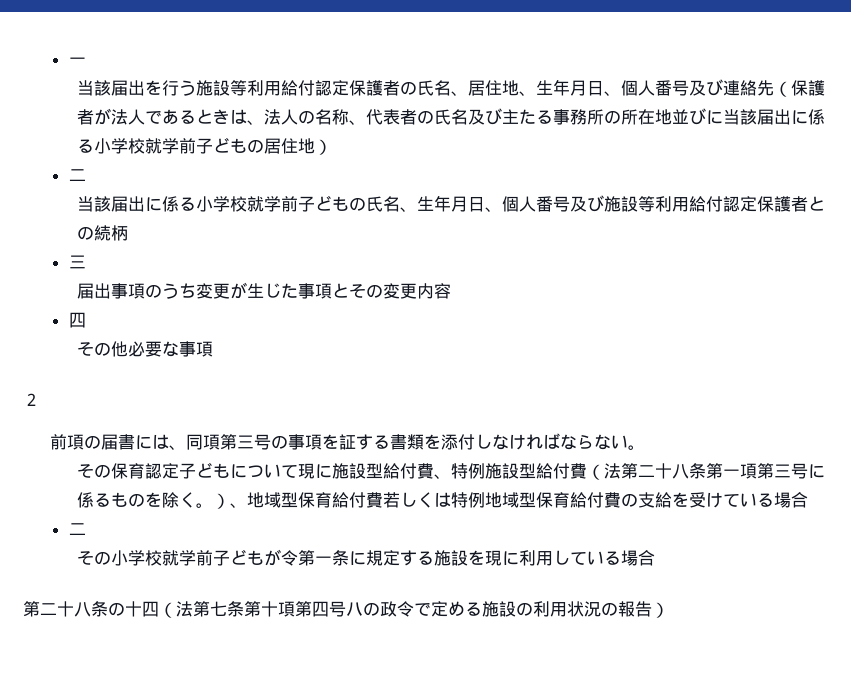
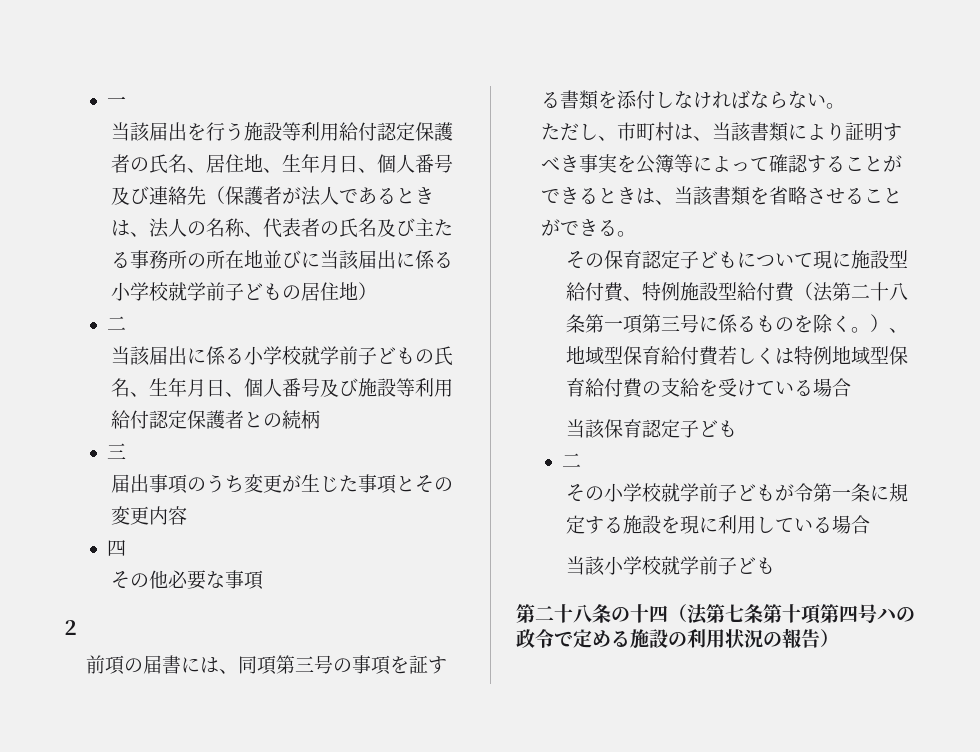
+ ただし、市町村は、当該書類により証明すべき事実を公簿等によって確認することができるときは、当該書類を省略させることができる。
+ 当該保育認定子ども
+ 当該小学校就学前子ども

